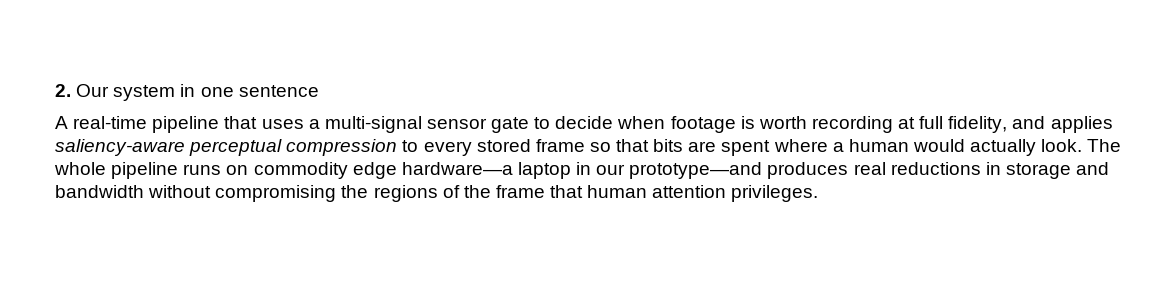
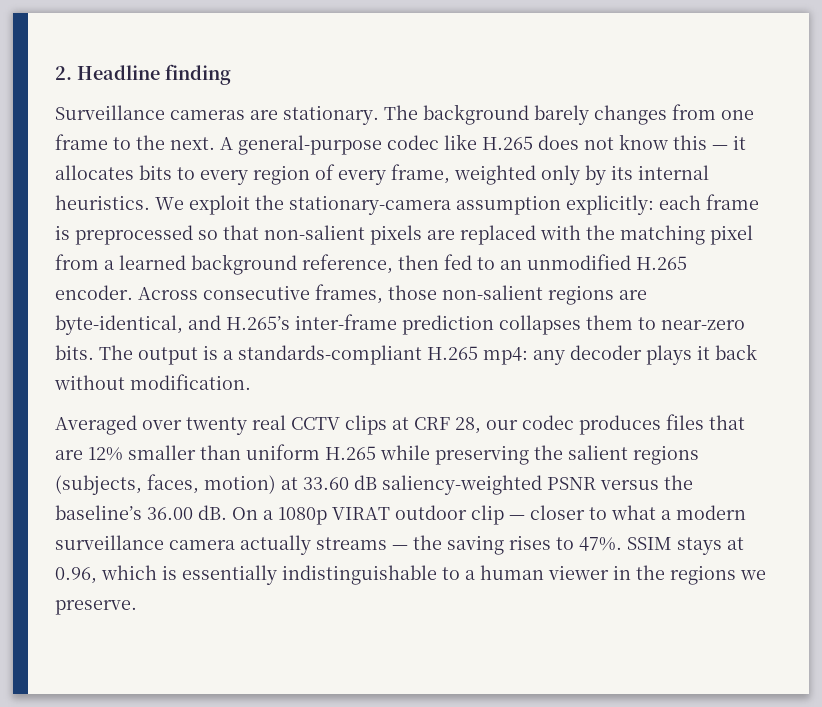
- 2. Our system in one sentence
- A real-time pipeline that uses a multi-signal sensor gate to decide when footage is worth recording at full fidelity, and applies saliency-aware perceptual compression to every stored frame so that bits are spent where a human would actually look. The whole pipeline runs on commodity edge hardware—a laptop in our prototype—and produces real reductions in storage and bandwidth without compromising the regions of the frame that human attention privileges.
+ 2. Headline finding
+ Surveillance cameras are stationary. The background barely changes from one frame to the next. A general-purpose codec like H.265 does not know this — it allocates bits to every region of every frame, weighted only by its internal heuristics. We exploit the stationary-camera assumption explicitly: each frame is preprocessed so that non-salient pixels are replaced with the matching pixel from a learned background reference, then fed to an unmodified H.265 encoder. Across consecutive frames, those non-salient regions are byte-identical, and H.265’s inter-frame prediction collapses them to near-zero bits. The output is a standards-compliant H.265 mp4: any decoder plays it back without modification.
+ Averaged over twenty real CCTV clips at CRF 28, our codec produces files that are 12% smaller than uniform H.265 while preserving the salient regions (subjects, faces, motion) at 33.60 dB saliency-weighted PSNR versus the baseline’s 36.00 dB. On a 1080p VIRAT outdoor clip — closer to what a modern surveillance camera actually streams — the saving rises to 47%. SSIM stays at 0.96, which is essentially indistinguishable to a human viewer in the regions we preserve.

